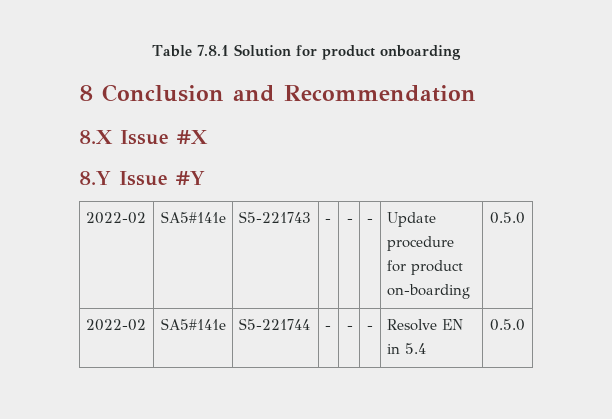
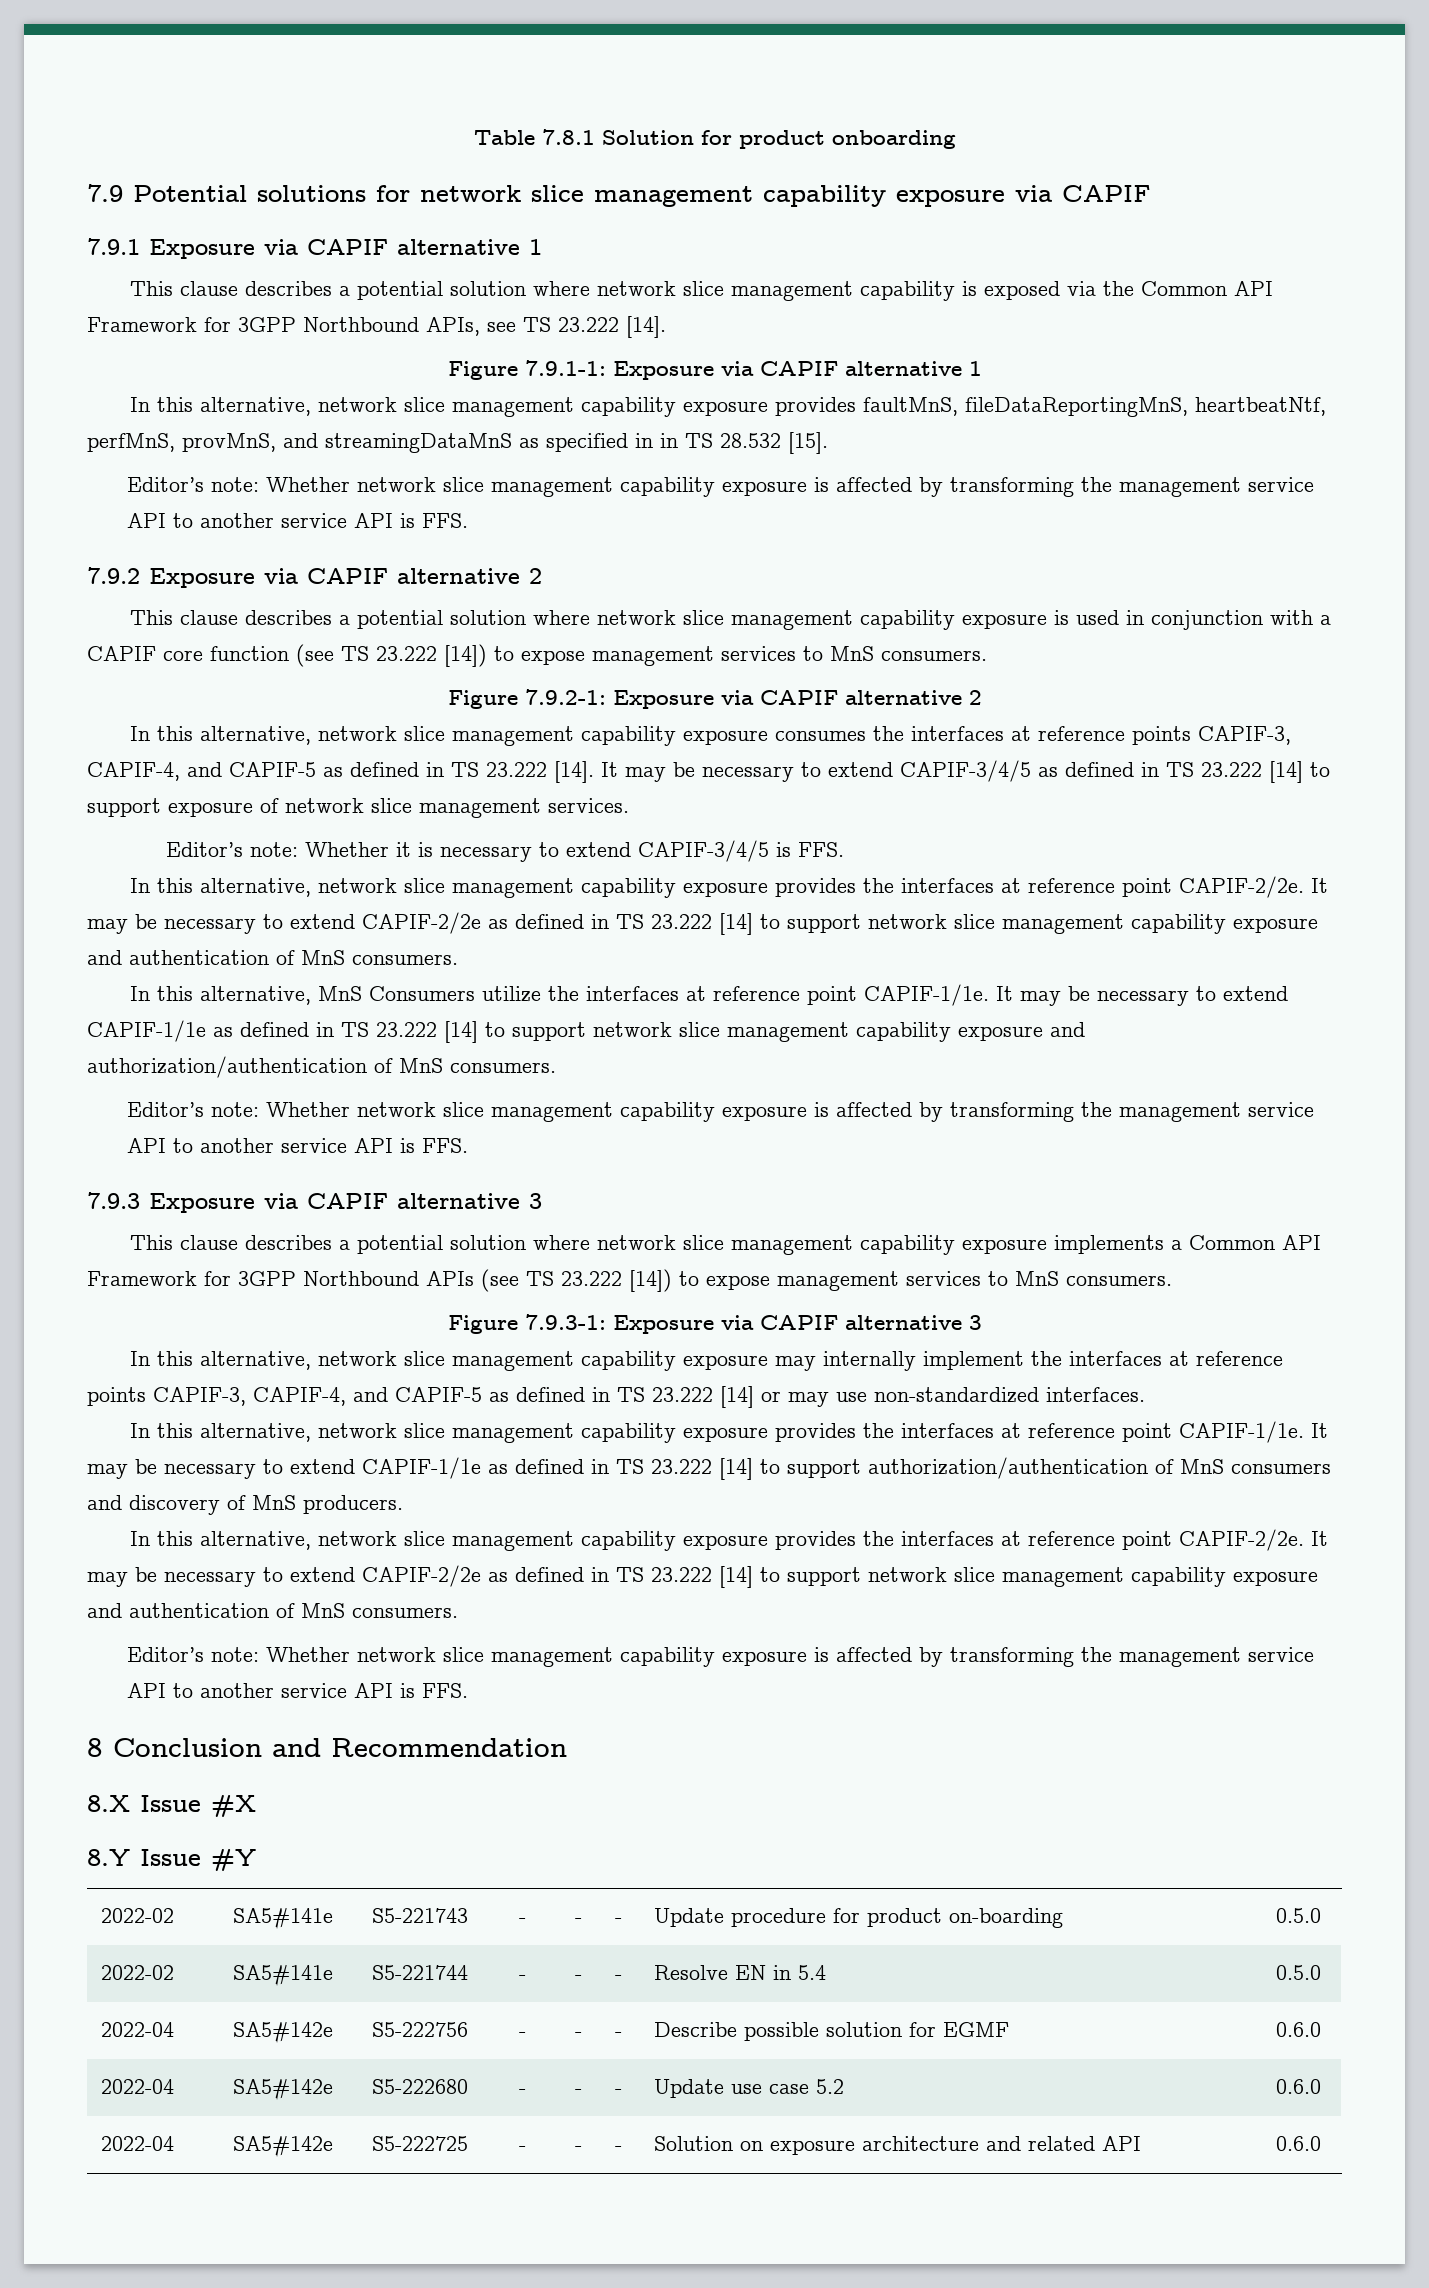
+ 7.9 Potential solutions for network slice management capability exposure via CAPIF
+ 7.9.1 Exposure via CAPIF alternative 1
+ This clause describes a potential solution where network slice management capability is exposed via the Common API Framework for 3GPP Northbound APIs, see TS 23.222 [14].
+ Figure 7.9.1-1: Exposure via CAPIF alternative 1
+ In this alternative, network slice management capability exposure provides faultMnS, fileDataReportingMnS, heartbeatNtf, perfMnS, provMnS, and streamingDataMnS as specified in in TS 28.532 [15].
+ Editor’s note: Whether network slice management capability exposure is affected by transforming the management service API to another service API is FFS.
+ 7.9.2 Exposure via CAPIF alternative 2
+ This clause describes a potential solution where network slice management capability exposure is used in conjunction with a CAPIF core function (see TS 23.222 [14]) to expose management services to MnS consumers.
+ Figure 7.9.2-1: Exposure via CAPIF alternative 2
+ In this alternative, network slice management capability exposure consumes the interfaces at reference points CAPIF-3, CAPIF-4, and CAPIF-5 as defined in TS 23.222 [14]. It may be necessary to extend CAPIF-3/4/5 as defined in TS 23.222 [14] to support exposure of network slice management services.
+ Editor’s note: Whether it is necessary to extend CAPIF-3/4/5 is FFS.
+ In this alternative, network slice management capability exposure provides the interfaces at reference point CAPIF-2/2e. It may be necessary to extend CAPIF-2/2e as defined in TS 23.222 [14] to support network slice management capability exposure and authentication of MnS consumers.
+ In this alternative, MnS Consumers utilize the interfaces at reference point CAPIF-1/1e. It may be necessary to extend CAPIF-1/1e as defined in TS 23.222 [14] to support network slice management capability exposure and authorization/authentication of MnS consumers.
+ Editor’s note: Whether network slice management capability exposure is affected by transforming the management service API to another service API is FFS.
+ 7.9.3 Exposure via CAPIF alternative 3
+ This clause describes a potential solution where network slice management capability exposure implements a Common API Framework for 3GPP Northbound APIs (see TS 23.222 [14]) to expose management services to MnS consumers.
+ Figure 7.9.3-1: Exposure via CAPIF alternative 3
+ In this alternative, network slice management capability exposure may internally implement the interfaces at reference points CAPIF-3, CAPIF-4, and CAPIF-5 as defined in TS 23.222 [14] or may use non-standardized interfaces.
+ In this alternative, network slice management capability exposure provides the interfaces at reference point CAPIF-1/1e. It may be necessary to extend CAPIF-1/1e as defined in TS 23.222 [14] to support authorization/authentication of MnS consumers and discovery of MnS producers.
+ In this alternative, network slice management capability exposure provides the interfaces at reference point CAPIF-2/2e. It may be necessary to extend CAPIF-2/2e as defined in TS 23.222 [14] to support network slice management capability exposure and authentication of MnS consumers.
+ Editor’s note: Whether network slice management capability exposure is affected by transforming the management service API to another service API is FFS.
+ 2022-04 | SA5#142e | S5-222756 | - | - | - | Describe possible solution for EGMF | 0.6.0
+ 2022-04 | SA5#142e | S5-222680 | - | - | - | Update use case 5.2 | 0.6.0
+ 2022-04 | SA5#142e | S5-222725 | - | - | - | Solution on exposure architecture and related API | 0.6.0

